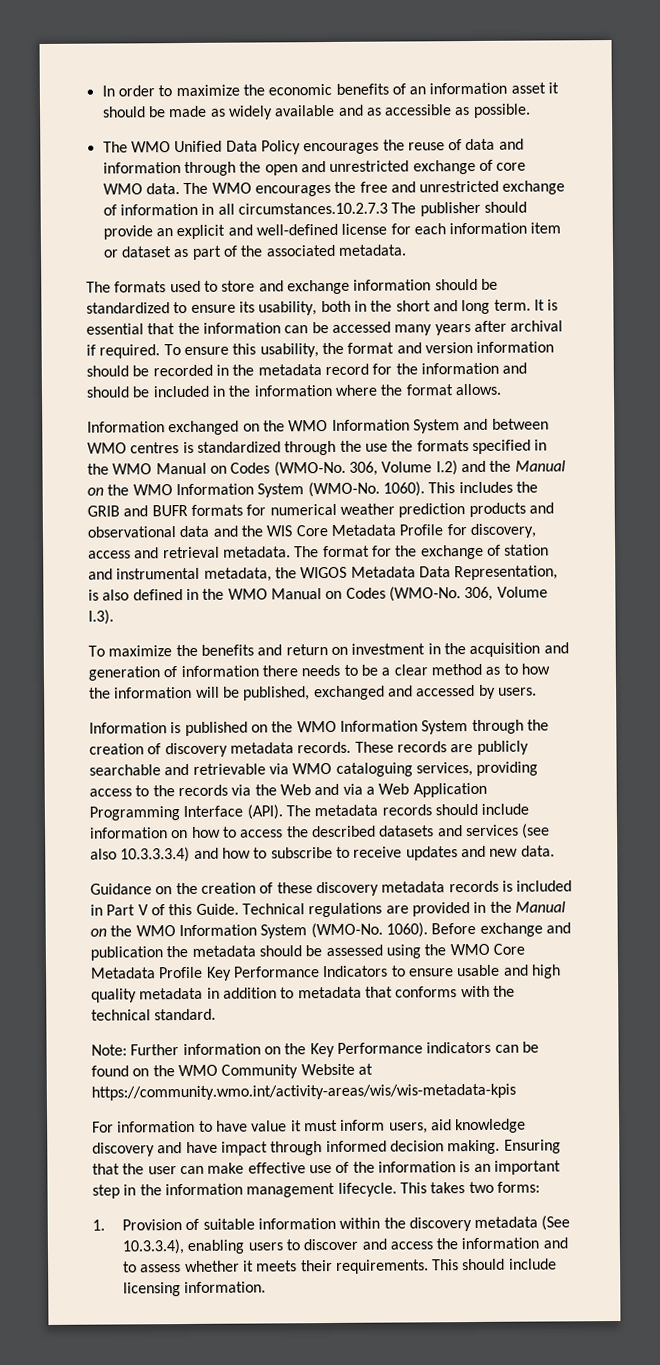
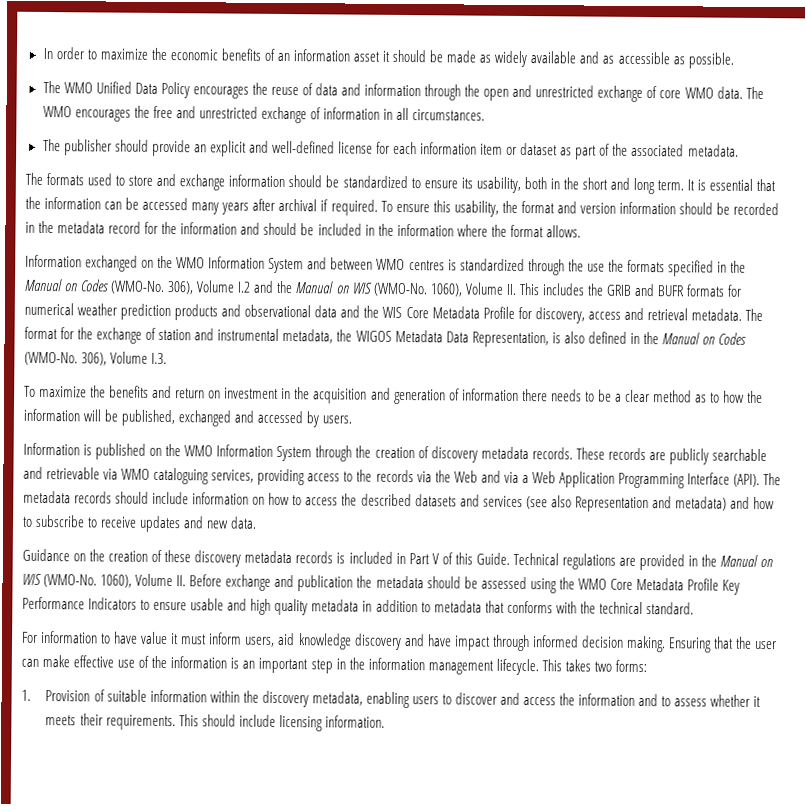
- The WMO encourages the free and unrestricted exchange of information in all circumstances.10.2.7.3 The publisher should provide an explicit and well-defined license for each information item or dataset as part of the associated metadata.
+ The WMO encourages the free and unrestricted exchange of information in all circumstances.
+ The publisher should provide an explicit and well-defined license for each information item or dataset as part of the associated metadata.
- Information exchanged on the WMO Information System and between WMO centres is standardized through the use the formats specified in the WMO Manual on Codes (WMO-No. 306, Volume I.2) and the Manual on the WMO Information System (WMO-No. 1060). This includes the GRIB and BUFR formats for numerical weather prediction products and observational data and the WIS Core Metadata Profile for discovery, access and retrieval metadata.
+ Information exchanged on the WMO Information System and between WMO centres is standardized through the use the formats specified in the Manual on Codes (WMO-No. 306), Volume I.2 and the Manual on WIS (WMO-No. 1060), Volume II. This includes the GRIB and BUFR formats for numerical weather prediction products and observational data and the WIS Core Metadata Profile for discovery, access and retrieval metadata.
- The format for the exchange of station and instrumental metadata, the WIGOS Metadata Data Representation, is also defined in the WMO Manual on Codes (WMO-No. 306, Volume I.3).
+ The format for the exchange of station and instrumental metadata, the WIGOS Metadata Data Representation, is also defined in the Manual on Codes (WMO-No. 306), Volume I.3.
- The metadata records should include information on how to access the described datasets and services (see also 10.3.3.3.4) and how to subscribe to receive updates and new data.
+ The metadata records should include information on how to access the described datasets and services (see also Representation and metadata) and how to subscribe to receive updates and new data.
- Technical regulations are provided in the Manual on the WMO Information System (WMO-No. 1060). Before exchange and publication the metadata should be assessed using the WMO Core Metadata Profile Key Performance Indicators to ensure usable and high quality metadata in addition to metadata that conforms with the technical standard.
+ Technical regulations are provided in the Manual on WIS (WMO-No. 1060), Volume II. Before exchange and publication the metadata should be assessed using the WMO Core Metadata Profile Key Performance Indicators to ensure usable and high quality metadata in addition to metadata that conforms with the technical standard.
- Note: Further information on the Key Performance indicators can be found on the WMO Community Website at https://community.wmo.int/activity-areas/wis/wis-metadata-kpis
- 1. Provision of suitable information within the discovery metadata (See 10.3.3.4), enabling users to discover and access the information and to assess whether it meets their requirements.
+ 1. Provision of suitable information within the discovery metadata, enabling users to discover and access the information and to assess whether it meets their requirements.

